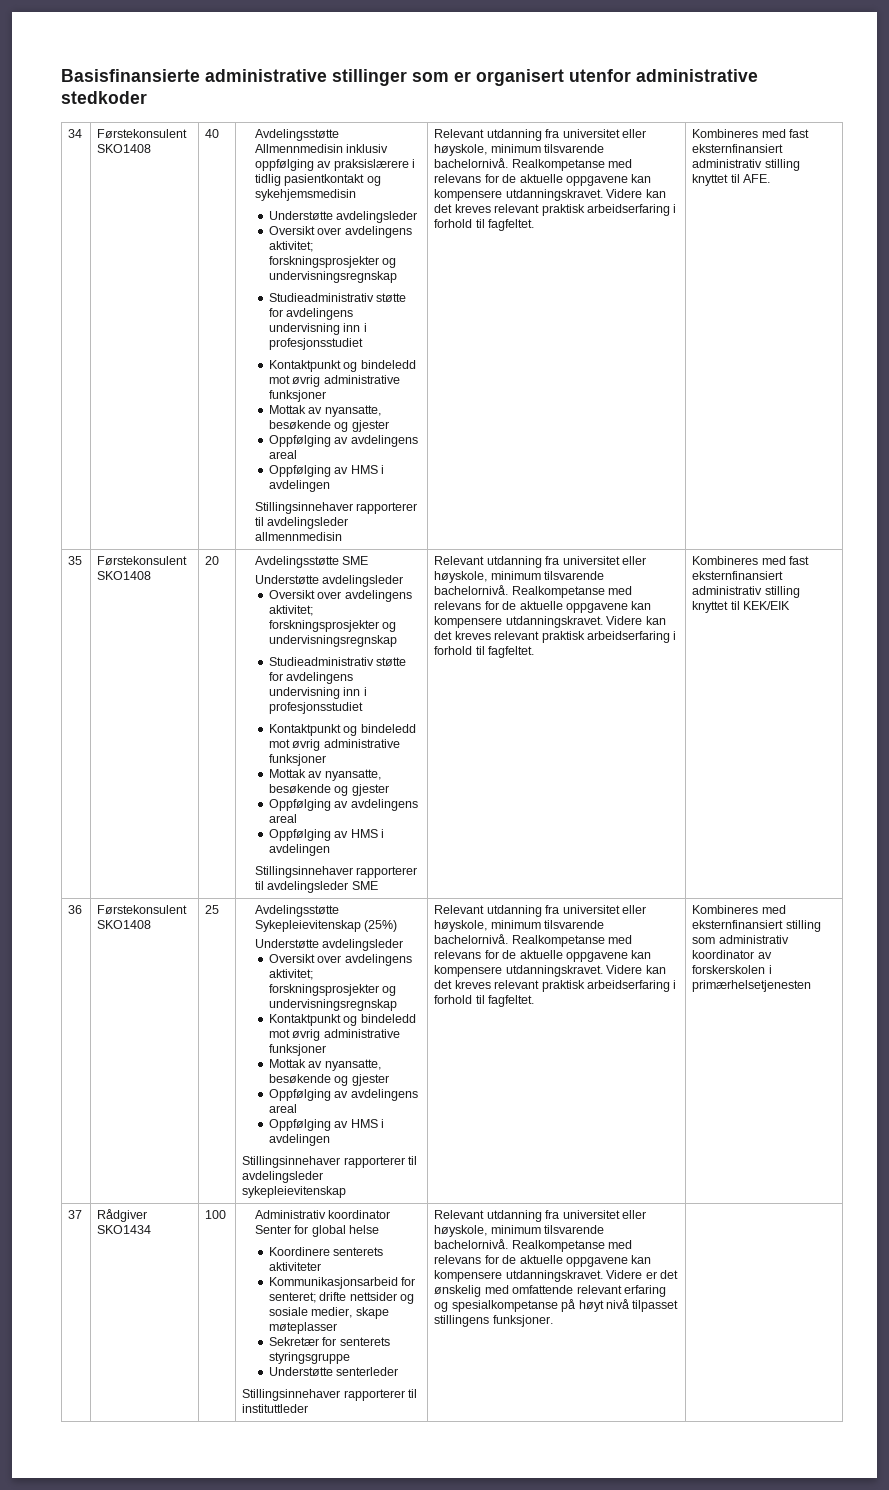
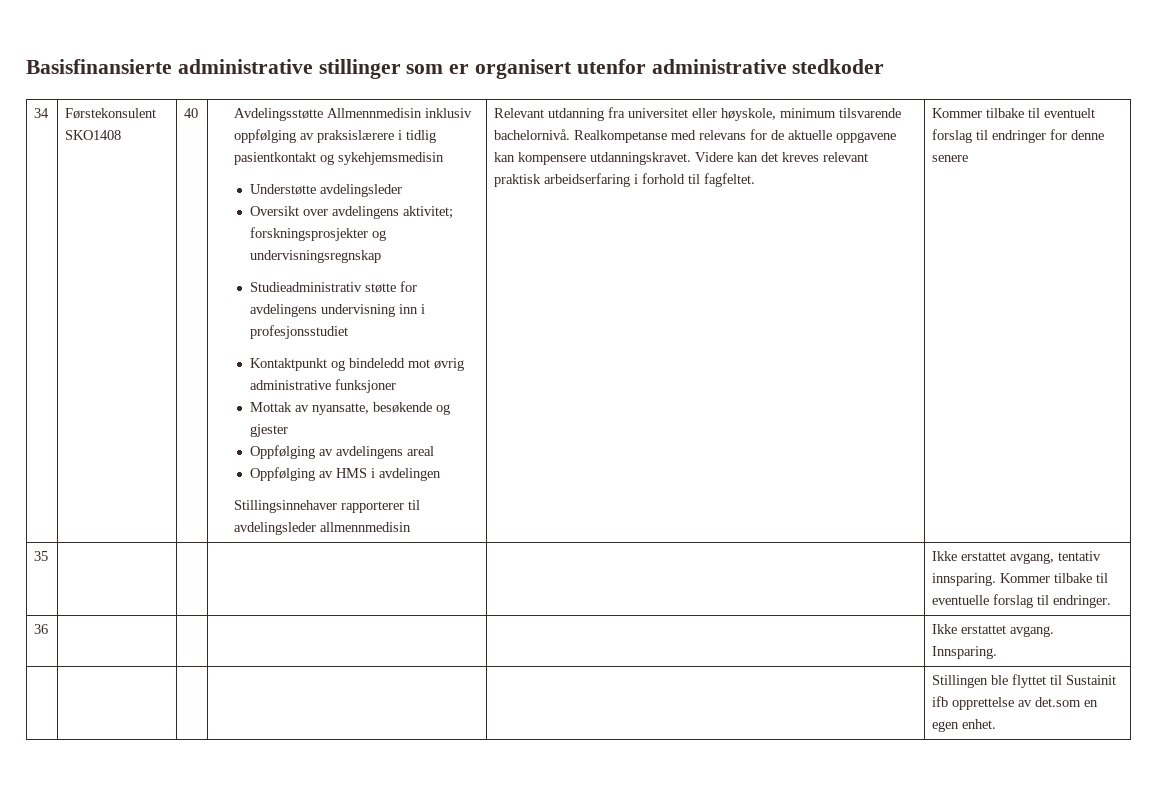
- Kombineres med fast eksternfinansiert administrativ stilling knyttet til AFE.
- 35 | Førstekonsulent SKO1408 | 20 | Avdelingsstøtte SME
- Understøtte avdelingsleder
- Oversikt over avdelingens aktivitet; forskningsprosjekter og undervisningsregnskap
- Studieadministrativ støtte for avdelingens undervisning inn i profesjonsstudiet
- Kontaktpunkt og bindeledd mot øvrig administrative funksjoner
- Mottak av nyansatte, besøkende og gjester
- Oppfølging av avdelingens areal
- Oppfølging av HMS i avdelingen
- Stillingsinnehaver rapporterer til avdelingsleder SME | Relevant utdanning fra universitet eller høyskole, minimum tilsvarende bachelornivå. Realkompetanse med relevans for de aktuelle oppgavene kan kompensere utdanningskravet. Videre kan det kreves relevant praktisk arbeidserfaring i forhold til fagfeltet. | Kombineres med fast eksternfinansiert administrativ stilling knyttet til KEK/EIK
- 36 | Førstekonsulent SKO1408 | 25 | Avdelingsstøtte Sykepleievitenskap (25%)
- Understøtte avdelingsleder
- Oversikt over avdelingens aktivitet; forskningsprosjekter og undervisningsregnskap
- Kontaktpunkt og bindeledd mot øvrig administrative funksjoner
- Mottak av nyansatte, besøkende og gjester
- Oppfølging av avdelingens areal
- Oppfølging av HMS i avdelingen
- Stillingsinnehaver rapporterer til avdelingsleder sykepleievitenskap | Relevant utdanning fra universitet eller høyskole, minimum tilsvarende bachelornivå. Realkompetanse med relevans for de aktuelle oppgavene kan kompensere utdanningskravet. Videre kan det kreves relevant praktisk arbeidserfaring i forhold til fagfeltet. | Kombineres med eksternfinansiert stilling som administrativ koordinator av forskerskolen i primærhelsetjenesten
- 37 | Rådgiver SKO1434 | 100 | Administrativ koordinator Senter for global helse
- Koordinere senterets aktiviteter
- Kommunikasjonsarbeid for senteret; drifte nettsider og sosiale medier, skape møteplasser
- Sekretær for senterets styringsgruppe
- Understøtte senterleder
- Stillingsinnehaver rapporterer til instituttleder | Relevant utdanning fra universitet eller høyskole, minimum tilsvarende bachelornivå. Realkompetanse med relevans for de aktuelle oppgavene kan kompensere utdanningskravet. Videre er det ønskelig med omfattende relevant erfaring og spesialkompetanse på høyt nivå tilpasset stillingens funksjoner.
+ Kommer tilbake til eventuelt forslag til endringer for denne senere
+ 35 | | | | | Ikke erstattet avgang, tentativ innsparing. Kommer tilbake til eventuelle forslag til endringer.
+ 36 | | | | | Ikke erstattet avgang. Innsparing.
+ | | | | | Stillingen ble flyttet til Sustainit ifb opprettelse av det.som en egen enhet.

